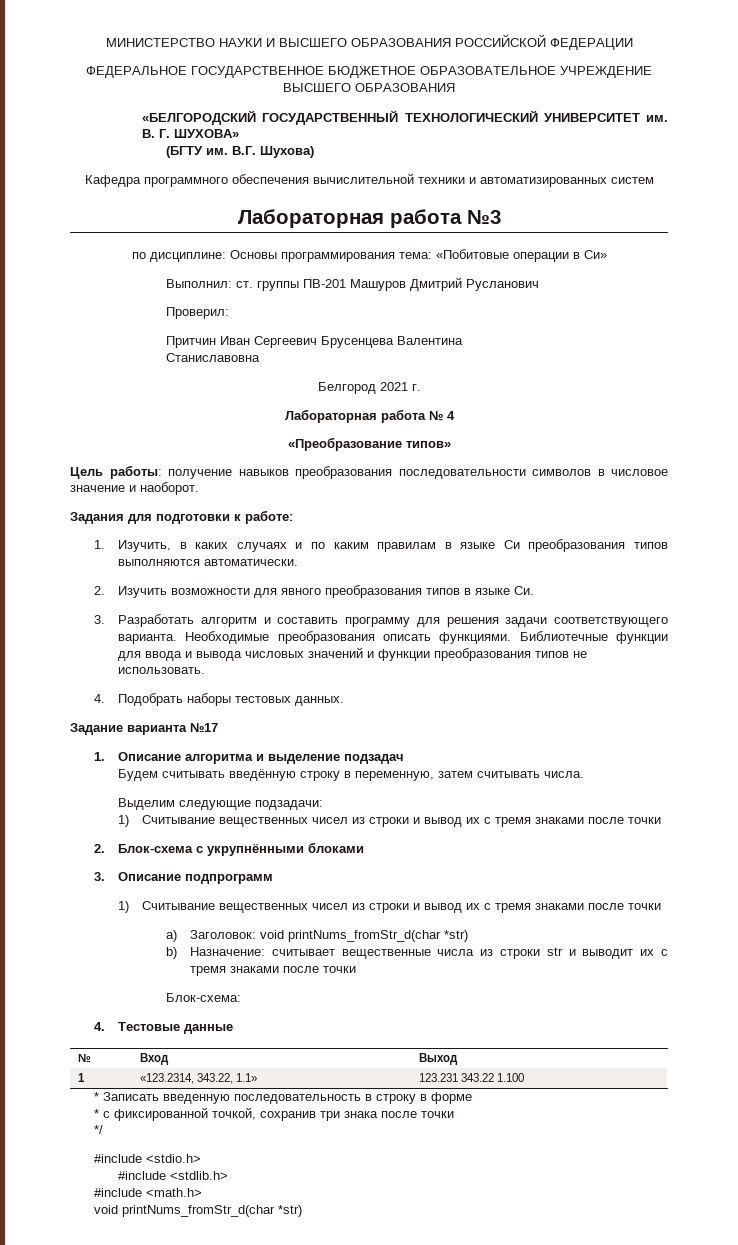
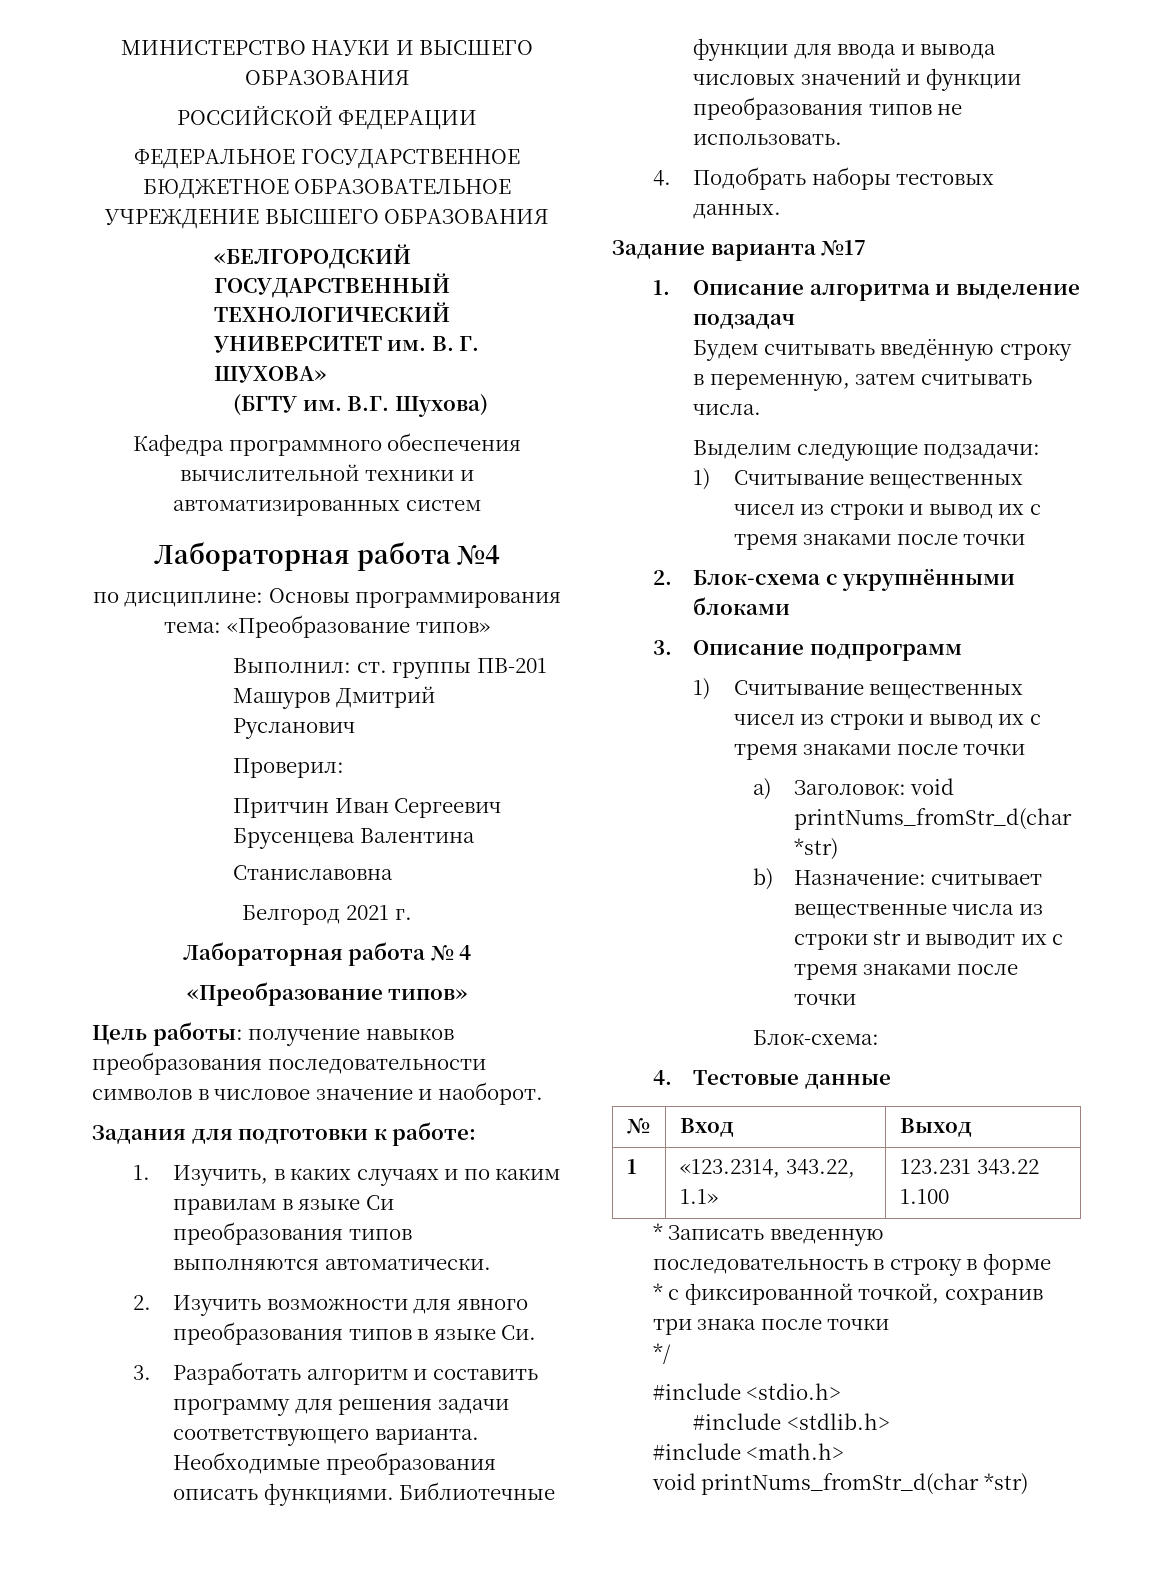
- МИНИСТЕРСТВО НАУКИ И ВЫСШЕГО ОБРАЗОВАНИЯ РОССИЙСКОЙ ФЕДЕРАЦИИ
+ МИНИСТЕРСТВО НАУКИ И ВЫСШЕГО ОБРАЗОВАНИЯ
+ РОССИЙСКОЙ ФЕДЕРАЦИИ
- Лабораторная работа №3
+ Лабораторная работа №4
- по дисциплине: Основы программирования тема: «Побитовые операции в Си»
+ по дисциплине: Основы программирования тема: «Преобразование типов»

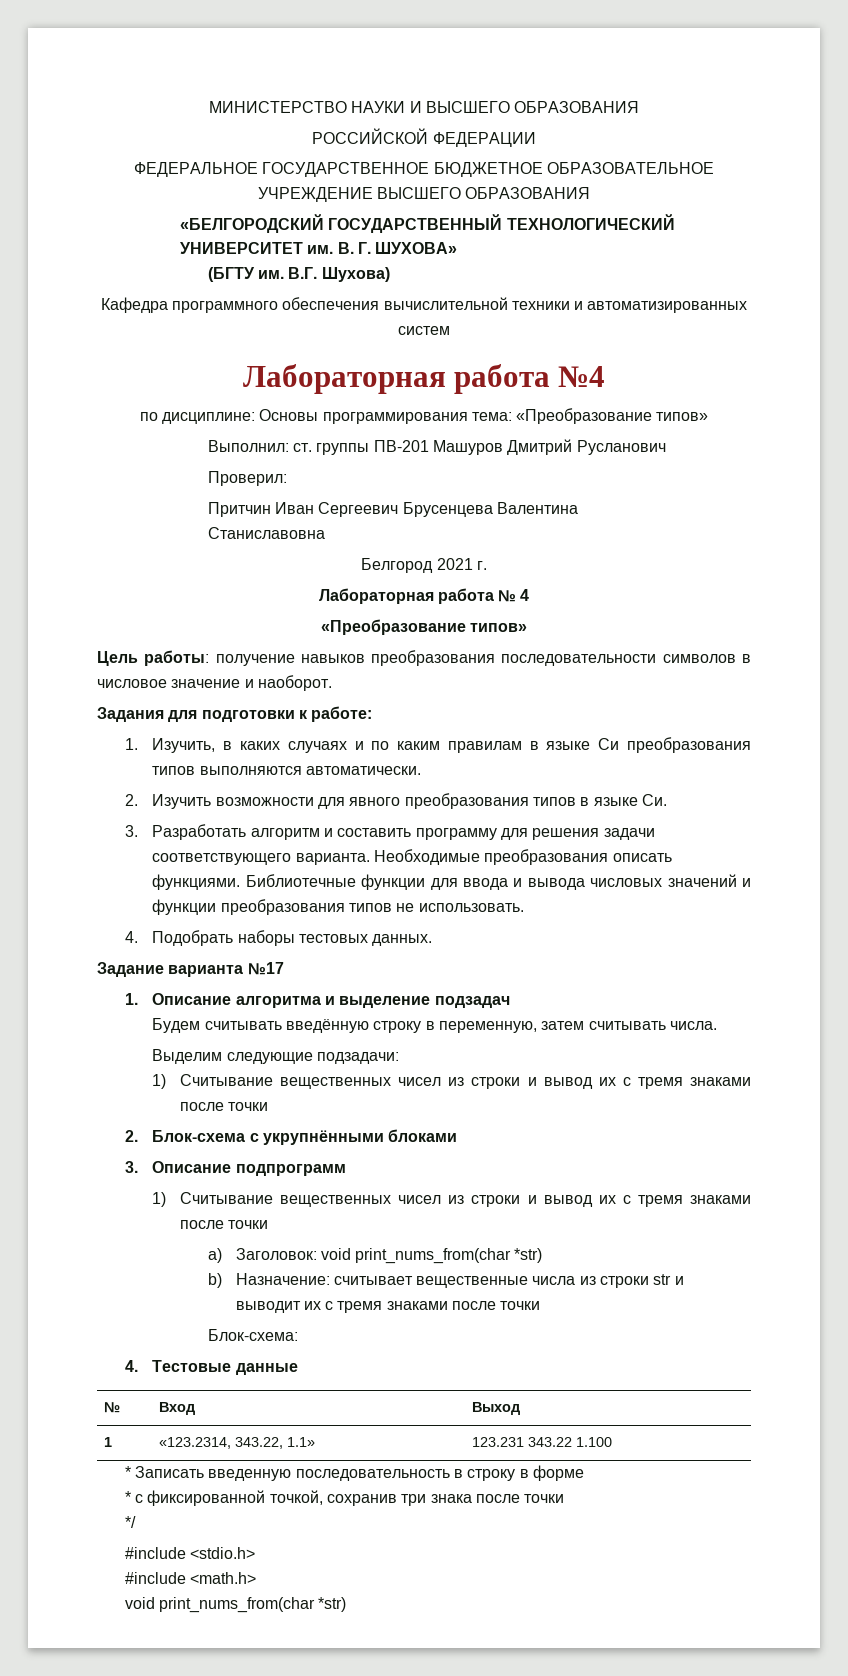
- a) Заголовок: void printNums_fromStr_d(char *str)
+ a) Заголовок: void print_nums_from(char *str)
- #include <stdlib.h>
  #include <math.h>
- void printNums_fromStr_d(char *str)
+ void print_nums_from(char *str)

